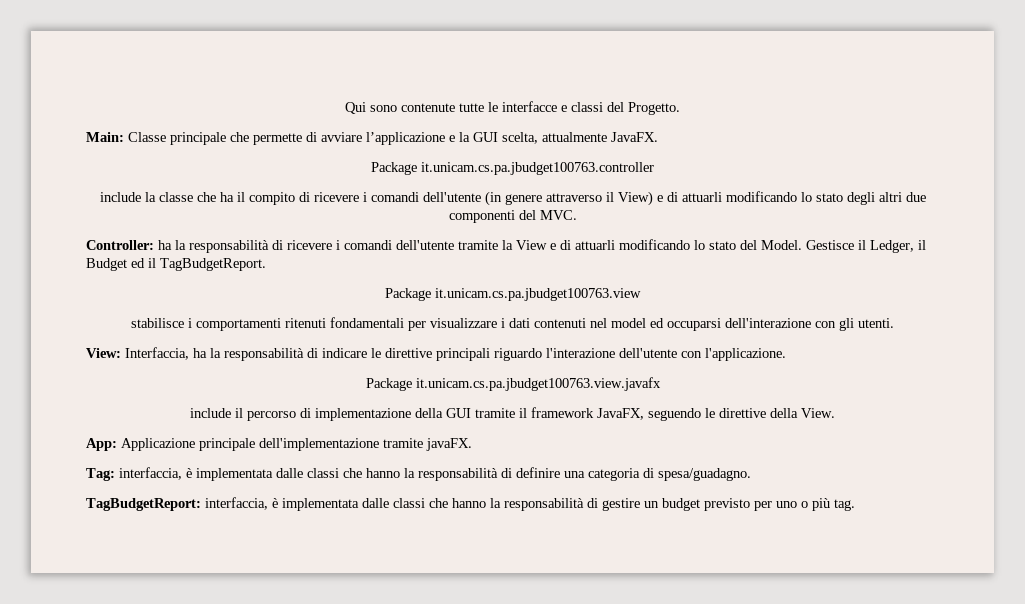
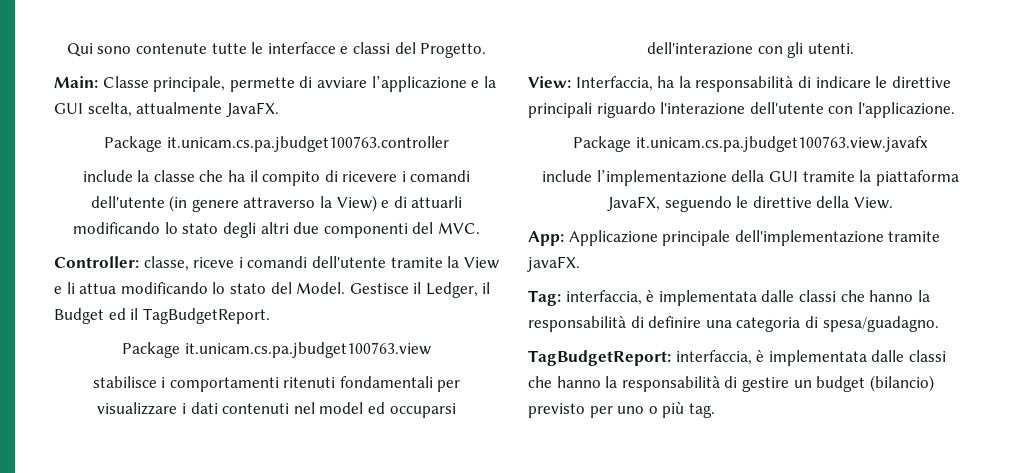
- Main: Classe principale che permette di avviare l’applicazione e la GUI scelta, attualmente JavaFX.
+ Main: Classe principale, permette di avviare l’applicazione e la GUI scelta, attualmente JavaFX.
- include la classe che ha il compito di ricevere i comandi dell'utente (in genere attraverso il View) e di attuarli modificando lo stato degli altri due componenti del MVC.
+ include la classe che ha il compito di ricevere i comandi dell'utente (in genere attraverso la View) e di attuarli modificando lo stato degli altri due componenti del MVC.
- Controller: ha la responsabilità di ricevere i comandi dell'utente tramite la View e di attuarli modificando lo stato del Model.
+ Controller: classe, riceve i comandi dell'utente tramite la View e li attua modificando lo stato del Model.
- include il percorso di implementazione della GUI tramite il framework JavaFX, seguendo le direttive della View.
+ include l’implementazione della GUI tramite la piattaforma JavaFX, seguendo le direttive della View.
- TagBudgetReport: interfaccia, è implementata dalle classi che hanno la responsabilità di gestire un budget previsto per uno o più tag.
+ TagBudgetReport: interfaccia, è implementata dalle classi che hanno la responsabilità di gestire un budget (bilancio) previsto per uno o più tag.

